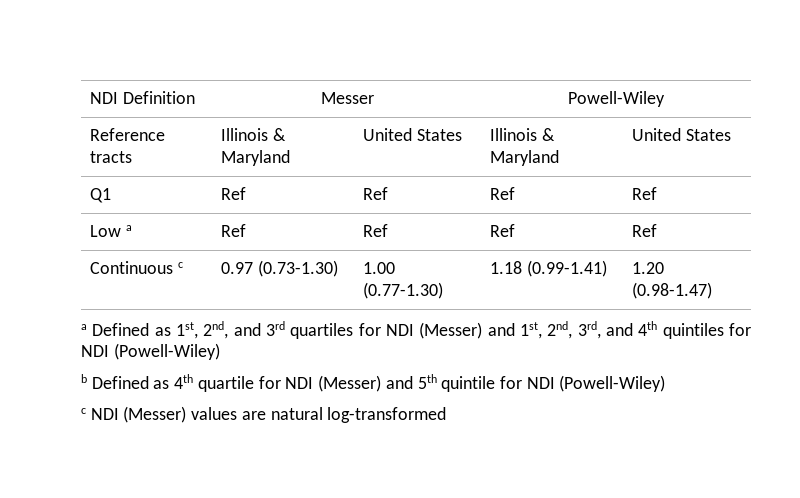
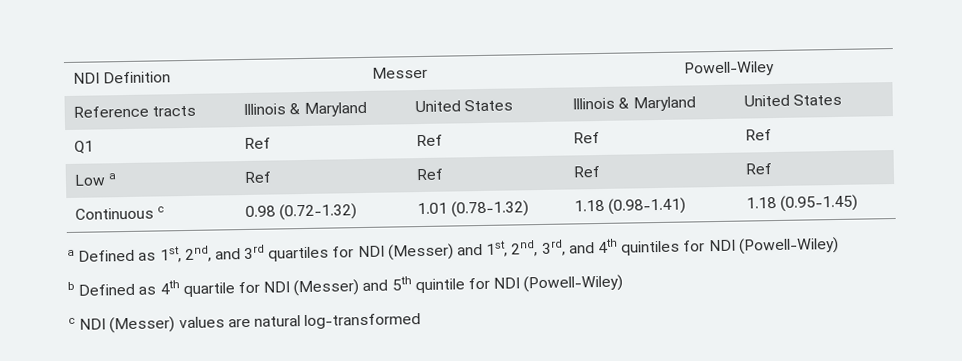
- Continuous c | 0.97 (0.73-1.30) | 1.00 (0.77-1.30) | 1.18 (0.99-1.41) | 1.20 (0.98-1.47)
+ Continuous c | 0.98 (0.72-1.32) | 1.01 (0.78-1.32) | 1.18 (0.98-1.41) | 1.18 (0.95-1.45)

